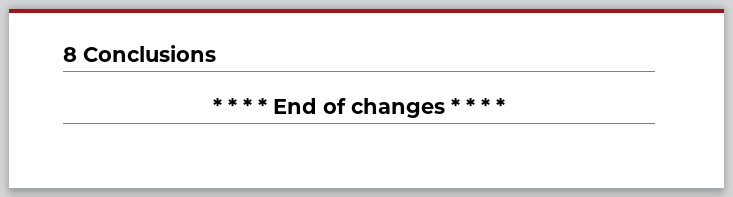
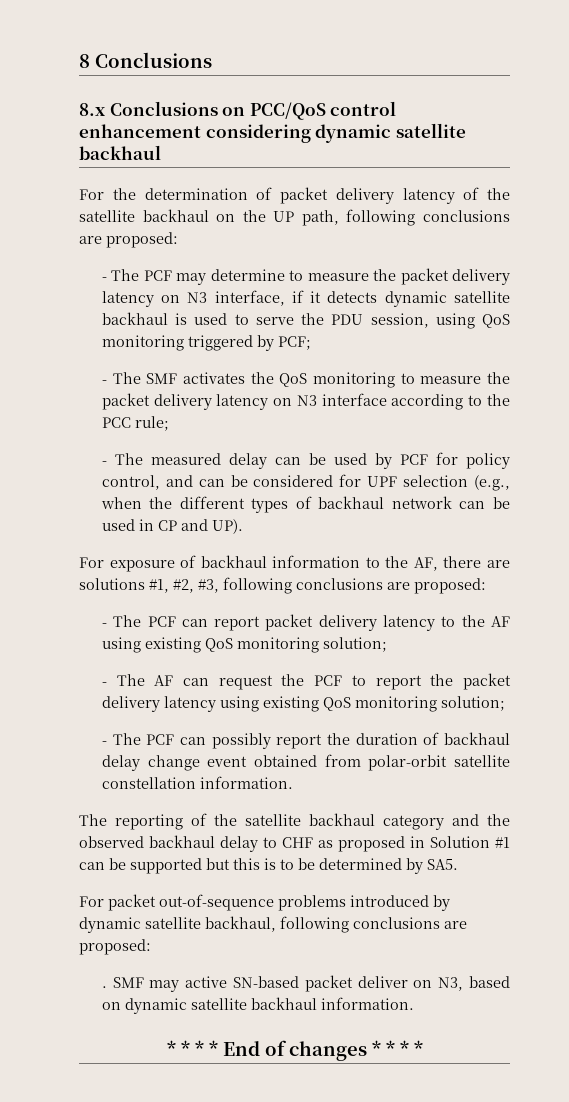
+ 8.x Conclusions on PCC/QoS control enhancement considering dynamic satellite backhaul
+ For the determination of packet delivery latency of the satellite backhaul on the UP path, following conclusions are proposed:
+ - The PCF may determine to measure the packet delivery latency on N3 interface, if it detects dynamic satellite backhaul is used to serve the PDU session, using QoS monitoring triggered by PCF;
+ - The SMF activates the QoS monitoring to measure the packet delivery latency on N3 interface according to the PCC rule;
+ - The measured delay can be used by PCF for policy control, and can be considered for UPF selection (e.g., when the different types of backhaul network can be used in CP and UP).
+ For exposure of backhaul information to the AF, there are solutions #1, #2, #3, following conclusions are proposed:
+ - The PCF can report packet delivery latency to the AF using existing QoS monitoring solution;
+ - The AF can request the PCF to report the packet delivery latency using existing QoS monitoring solution;
+ - The PCF can possibly report the duration of backhaul delay change event obtained from polar-orbit satellite constellation information.
+ The reporting of the satellite backhaul category and the observed backhaul delay to CHF as proposed in Solution #1 can be supported but this is to be determined by SA5.
+ For packet out-of-sequence problems introduced by dynamic satellite backhaul, following conclusions are proposed:
+ . SMF may active SN-based packet deliver on N3, based on dynamic satellite backhaul information.

